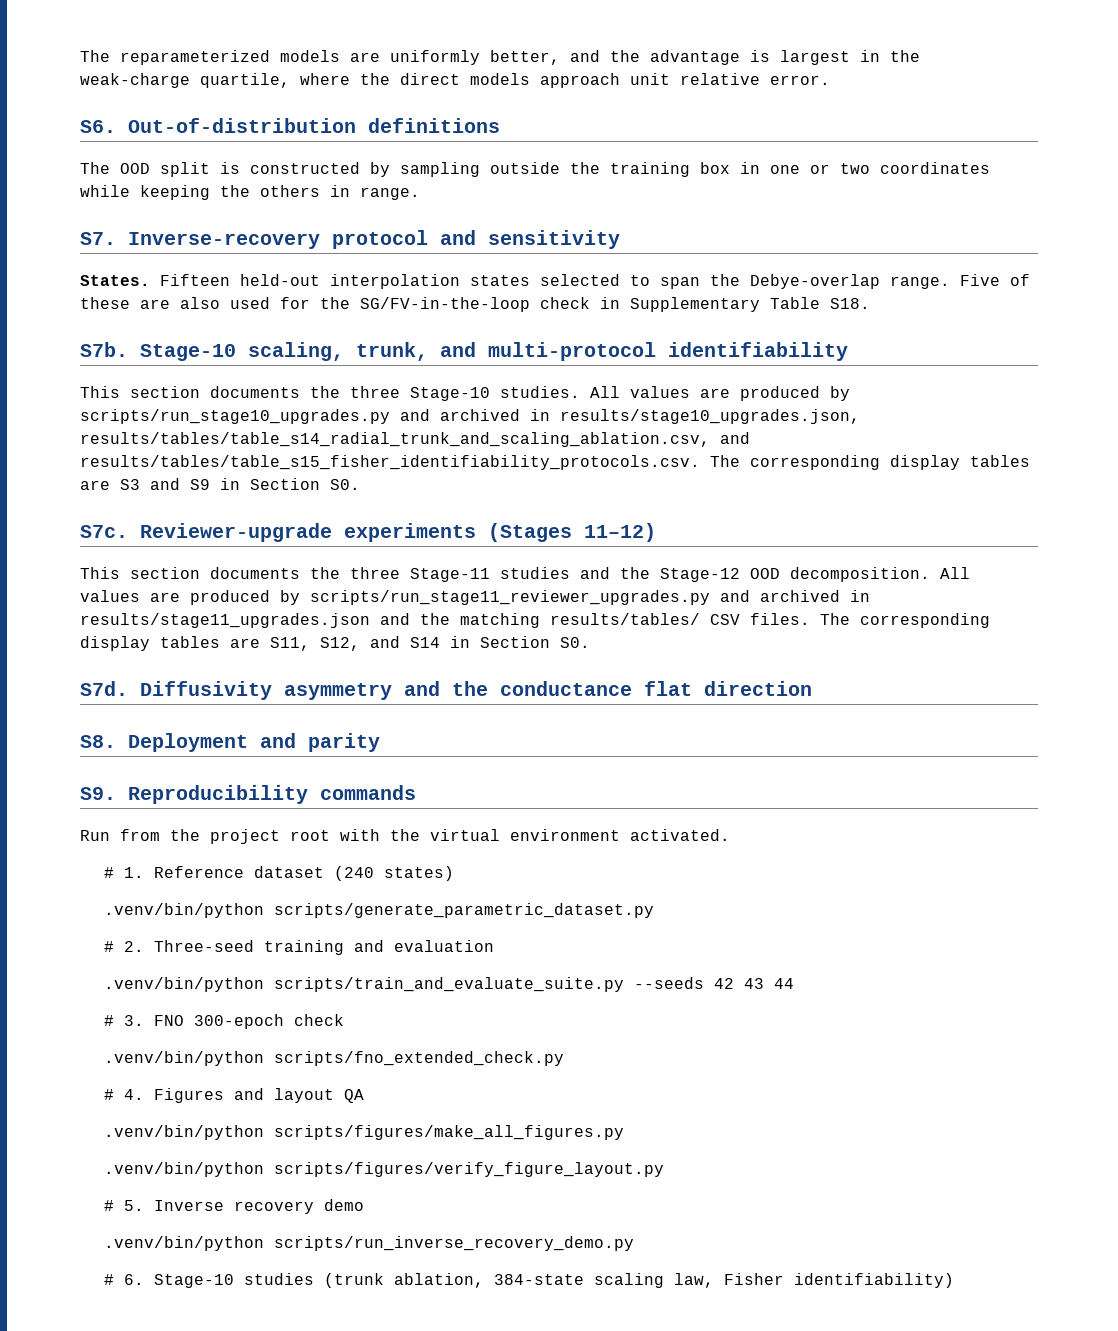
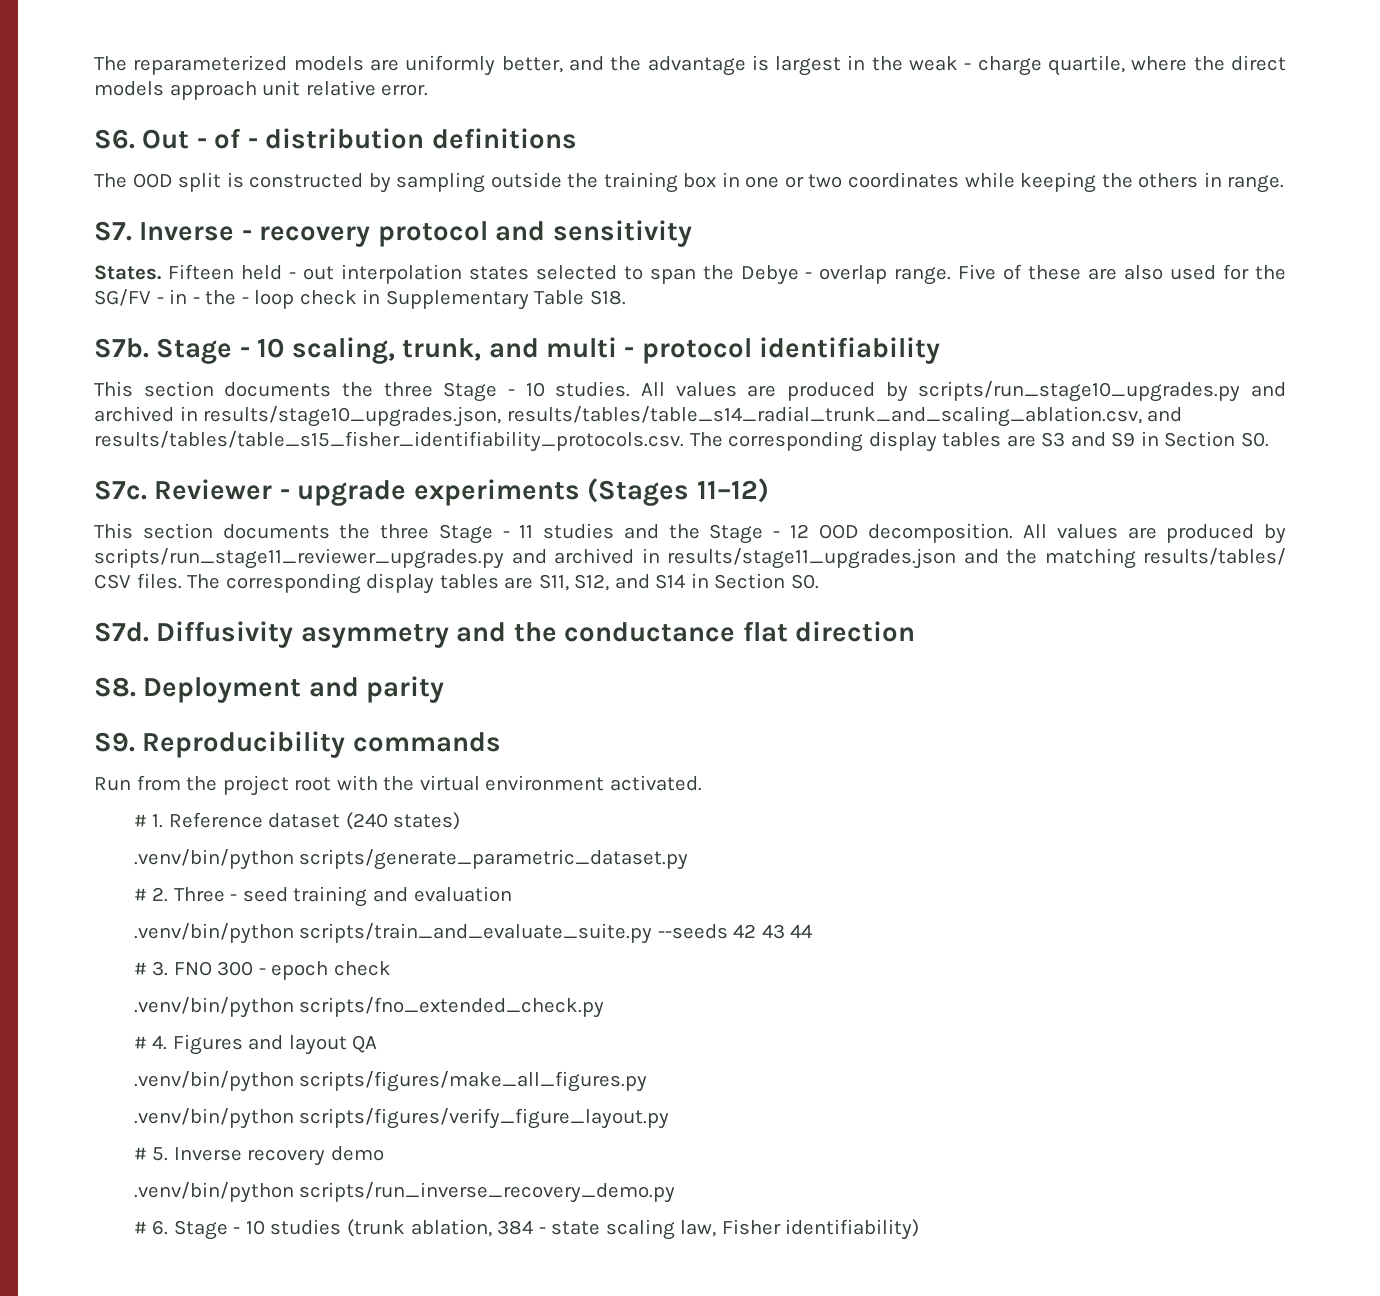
- The reparameterized models are uniformly better, and the advantage is largest in the weak-charge quartile, where the direct models approach unit relative error.
+ The reparameterized models are uniformly better, and the advantage is largest in the weak - charge quartile, where the direct models approach unit relative error.
- S6. Out-of-distribution definitions
+ S6. Out - of - distribution definitions
- S7. Inverse-recovery protocol and sensitivity
+ S7. Inverse - recovery protocol and sensitivity
- Fifteen held-out interpolation states selected to span the Debye-overlap range.
+ Fifteen held - out interpolation states selected to span the Debye - overlap range.
- Five of these are also used for the SG/FV-in-the-loop check in Supplementary Table S18.
+ Five of these are also used for the SG/FV - in - the - loop check in Supplementary Table S18.
- S7b. Stage-10 scaling, trunk, and multi-protocol identifiability
+ S7b. Stage - 10 scaling, trunk, and multi - protocol identifiability
- This section documents the three Stage-10 studies.
+ This section documents the three Stage - 10 studies.
- S7c. Reviewer-upgrade experiments (Stages 11–12)
+ S7c. Reviewer - upgrade experiments (Stages 11–12)
- This section documents the three Stage-11 studies and the Stage-12 OOD decomposition.
+ This section documents the three Stage - 11 studies and the Stage - 12 OOD decomposition.
- # 2. Three-seed training and evaluation
+ # 2. Three - seed training and evaluation
- # 3. FNO 300-epoch check
+ # 3. FNO 300 - epoch check
- # 6. Stage-10 studies (trunk ablation, 384-state scaling law, Fisher identifiability)
+ # 6. Stage - 10 studies (trunk ablation, 384 - state scaling law, Fisher identifiability)

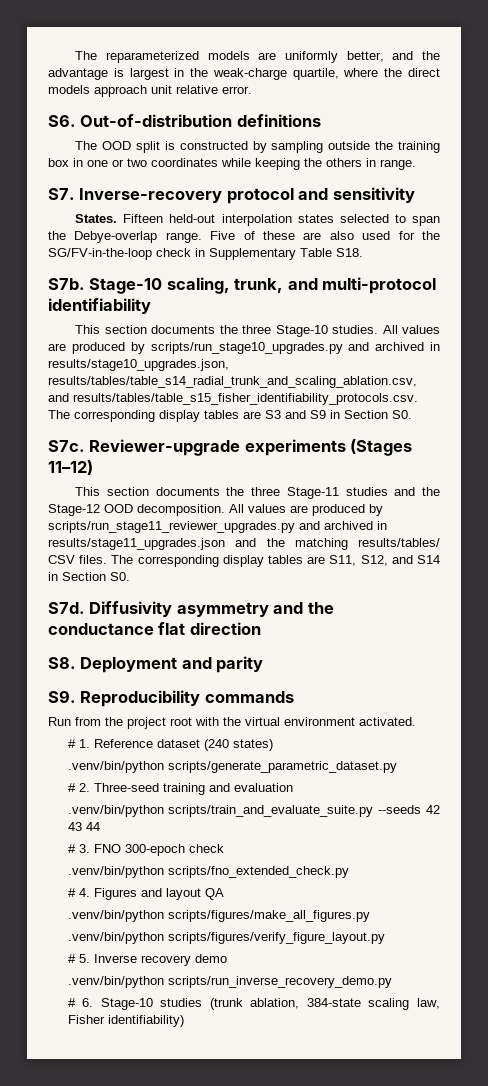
- The reparameterized models are uniformly better, and the advantage is largest in the weak - charge quartile, where the direct models approach unit relative error.
+ The reparameterized models are uniformly better, and the advantage is largest in the weak-charge quartile, where the direct models approach unit relative error.
- S6. Out - of - distribution definitions
+ S6. Out-of-distribution definitions
- S7. Inverse - recovery protocol and sensitivity
+ S7. Inverse-recovery protocol and sensitivity
- Fifteen held - out interpolation states selected to span the Debye - overlap range.
+ Fifteen held-out interpolation states selected to span the Debye-overlap range.
- Five of these are also used for the SG/FV - in - the - loop check in Supplementary Table S18.
+ Five of these are also used for the SG/FV-in-the-loop check in Supplementary Table S18.
- S7b. Stage - 10 scaling, trunk, and multi - protocol identifiability
+ S7b. Stage-10 scaling, trunk, and multi-protocol identifiability
- This section documents the three Stage - 10 studies.
+ This section documents the three Stage-10 studies.
- S7c. Reviewer - upgrade experiments (Stages 11–12)
+ S7c. Reviewer-upgrade experiments (Stages 11–12)
- This section documents the three Stage - 11 studies and the Stage - 12 OOD decomposition.
+ This section documents the three Stage-11 studies and the Stage-12 OOD decomposition.
- # 2. Three - seed training and evaluation
+ # 2. Three-seed training and evaluation
- # 3. FNO 300 - epoch check
+ # 3. FNO 300-epoch check
- # 6. Stage - 10 studies (trunk ablation, 384 - state scaling law, Fisher identifiability)
+ # 6. Stage-10 studies (trunk ablation, 384-state scaling law, Fisher identifiability)

